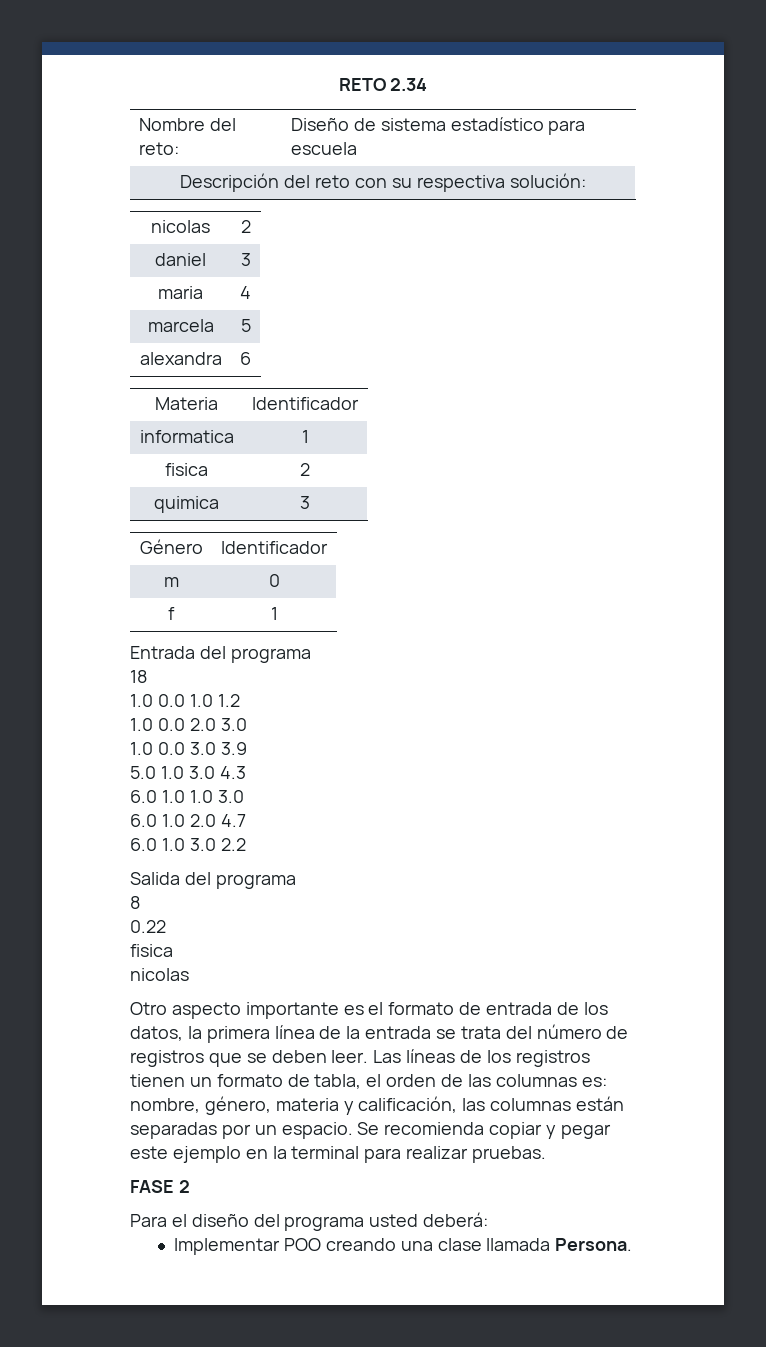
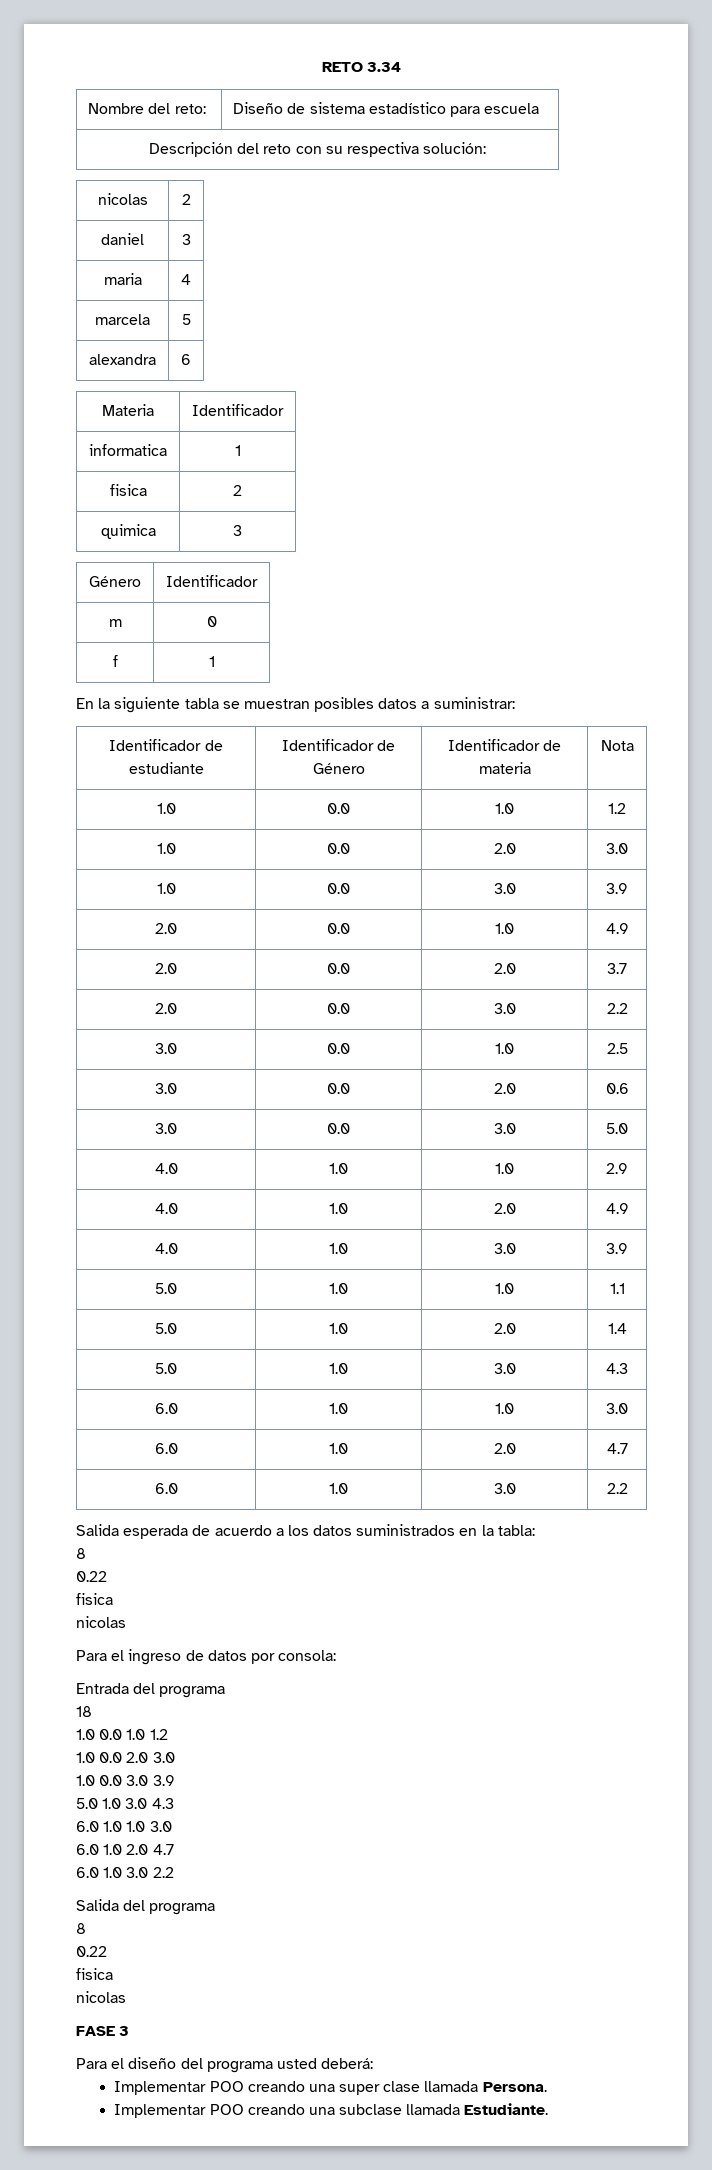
- RETO 2.34
+ RETO 3.34
+ En la siguiente tabla se muestran posibles datos a suministrar:
+ Identificador de estudiante | Identificador de Género | Identificador de materia | Nota
+ 1.0 | 0.0 | 1.0 | 1.2
+ 1.0 | 0.0 | 2.0 | 3.0
+ 1.0 | 0.0 | 3.0 | 3.9
+ 2.0 | 0.0 | 1.0 | 4.9
+ 2.0 | 0.0 | 2.0 | 3.7
+ 2.0 | 0.0 | 3.0 | 2.2
+ 3.0 | 0.0 | 1.0 | 2.5
+ 3.0 | 0.0 | 2.0 | 0.6
+ 3.0 | 0.0 | 3.0 | 5.0
+ 4.0 | 1.0 | 1.0 | 2.9
+ 4.0 | 1.0 | 2.0 | 4.9
+ 4.0 | 1.0 | 3.0 | 3.9
+ 5.0 | 1.0 | 1.0 | 1.1
+ 5.0 | 1.0 | 2.0 | 1.4
+ 5.0 | 1.0 | 3.0 | 4.3
+ 6.0 | 1.0 | 1.0 | 3.0
+ 6.0 | 1.0 | 2.0 | 4.7
+ 6.0 | 1.0 | 3.0 | 2.2
+ Salida esperada de acuerdo a los datos suministrados en la tabla:
+ 8
+ 0.22
+ fisica
+ nicolas
+ Para el ingreso de datos por consola:
- Otro aspecto importante es el formato de entrada de los datos, la primera línea de la entrada se trata del número de registros que se deben leer. Las líneas de los registros tienen un formato de tabla, el orden de las columnas es: nombre, género, materia y calificación, las columnas están separadas por un espacio. Se recomienda copiar y pegar este ejemplo en la terminal para realizar pruebas.
- FASE 2
+ FASE 3
- Implementar POO creando una clase llamada Persona.
+ Implementar POO creando una super clase llamada Persona.
+ Implementar POO creando una subclase llamada Estudiante.

